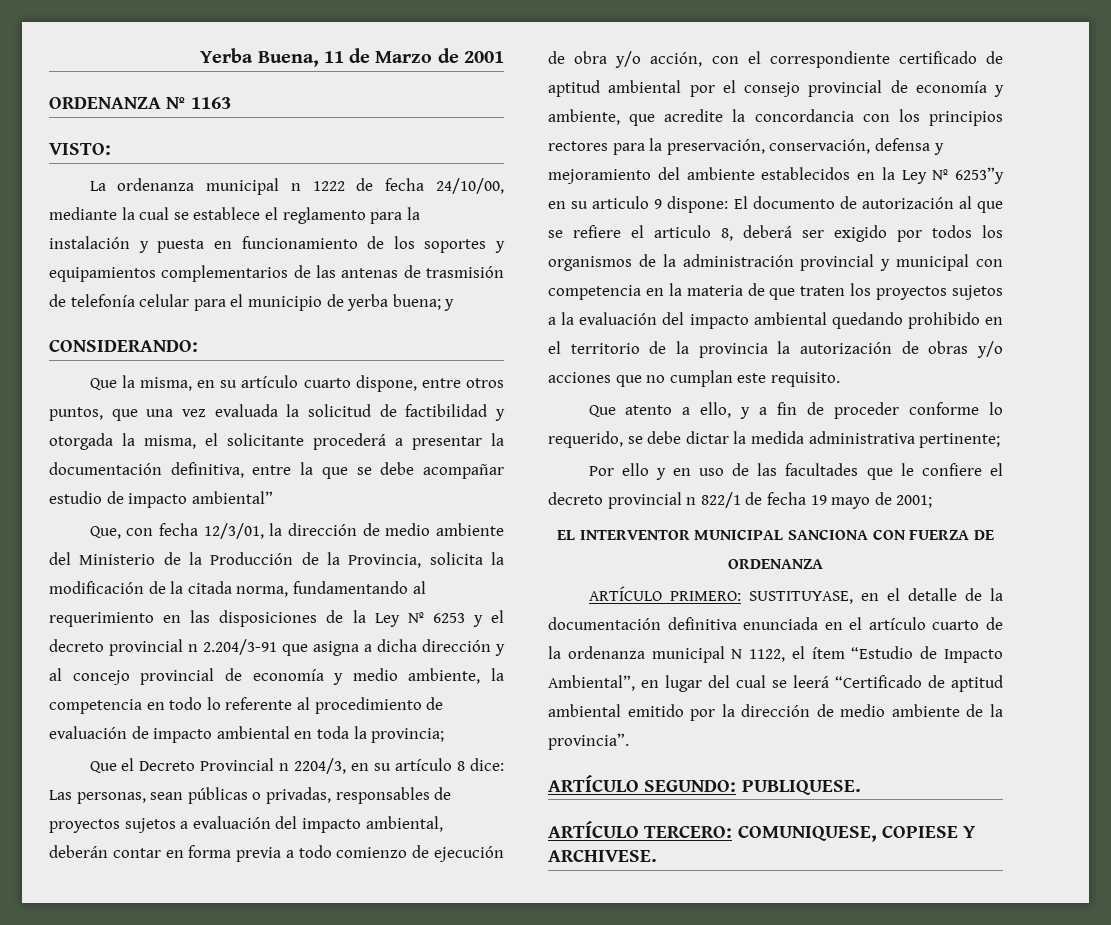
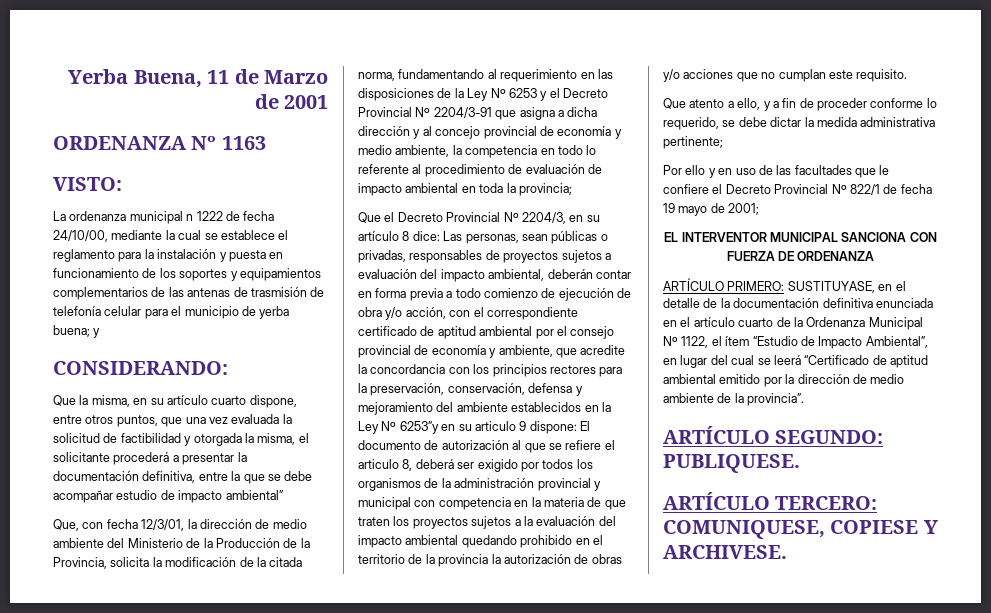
- Que, con fecha 12/3/01, la dirección de medio ambiente del Ministerio de la Producción de la Provincia, solicita la modificación de la citada norma, fundamentando al requerimiento en las disposiciones de la Ley Nº 6253 y el decreto provincial n 2.204/3-91 que asigna a dicha dirección y al concejo provincial de economía y medio ambiente, la competencia en todo lo referente al procedimiento de evaluación de impacto ambiental en toda la provincia;
+ Que, con fecha 12/3/01, la dirección de medio ambiente del Ministerio de la Producción de la Provincia, solicita la modificación de la citada norma, fundamentando al requerimiento en las disposiciones de la Ley Nº 6253 y el Decreto Provincial Nº 2204/3-91 que asigna a dicha dirección y al concejo provincial de economía y medio ambiente, la competencia en todo lo referente al procedimiento de evaluación de impacto ambiental en toda la provincia;
- Que el Decreto Provincial n 2204/3, en su artículo 8 dice:
+ Que el Decreto Provincial Nº 2204/3, en su artículo 8 dice:
- Por ello y en uso de las facultades que le confiere el decreto provincial n 822/1 de fecha 19 mayo de 2001;
+ Por ello y en uso de las facultades que le confiere el Decreto Provincial Nº 822/1 de fecha 19 mayo de 2001;
- ARTÍCULO PRIMERO: SUSTITUYASE, en el detalle de la documentación definitiva enunciada en el artículo cuarto de la ordenanza municipal N 1122, el ítem “Estudio de Impacto Ambiental”, en lugar del cual se leerá “Certificado de aptitud ambiental emitido por la dirección de medio ambiente de la provincia”.
+ ARTÍCULO PRIMERO: SUSTITUYASE, en el detalle de la documentación definitiva enunciada en el artículo cuarto de la Ordenanza Municipal Nº 1122, el ítem “Estudio de Impacto Ambiental”, en lugar del cual se leerá “Certificado de aptitud ambiental emitido por la dirección de medio ambiente de la provincia”.

